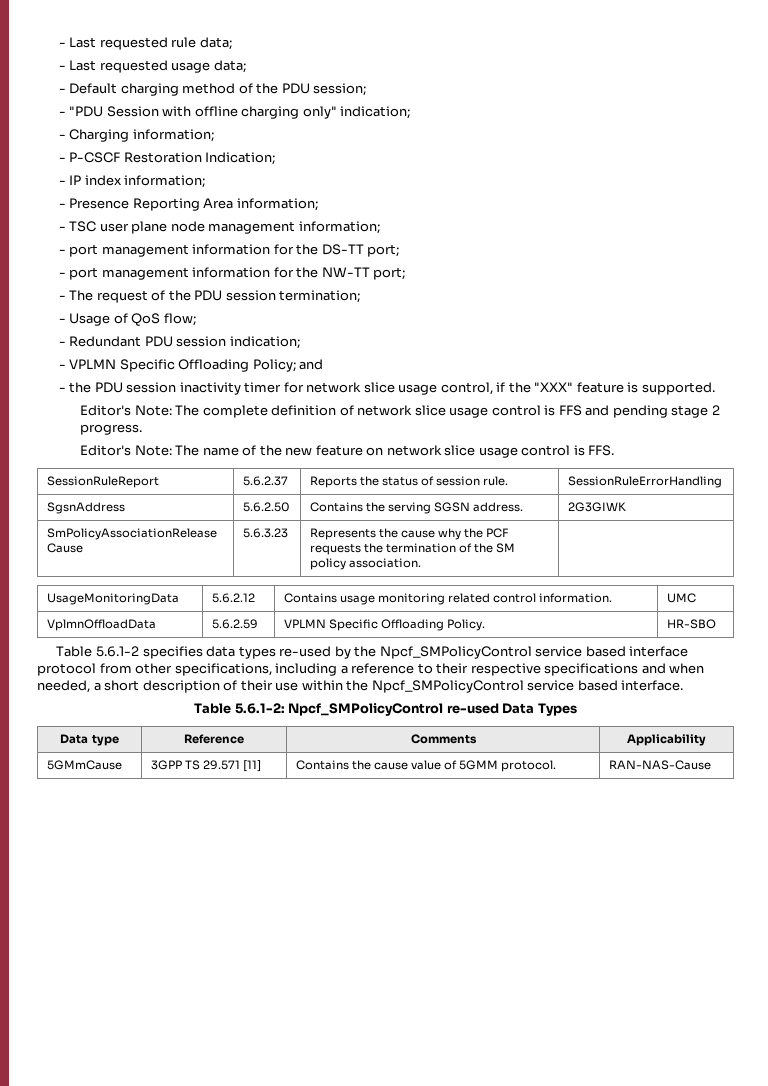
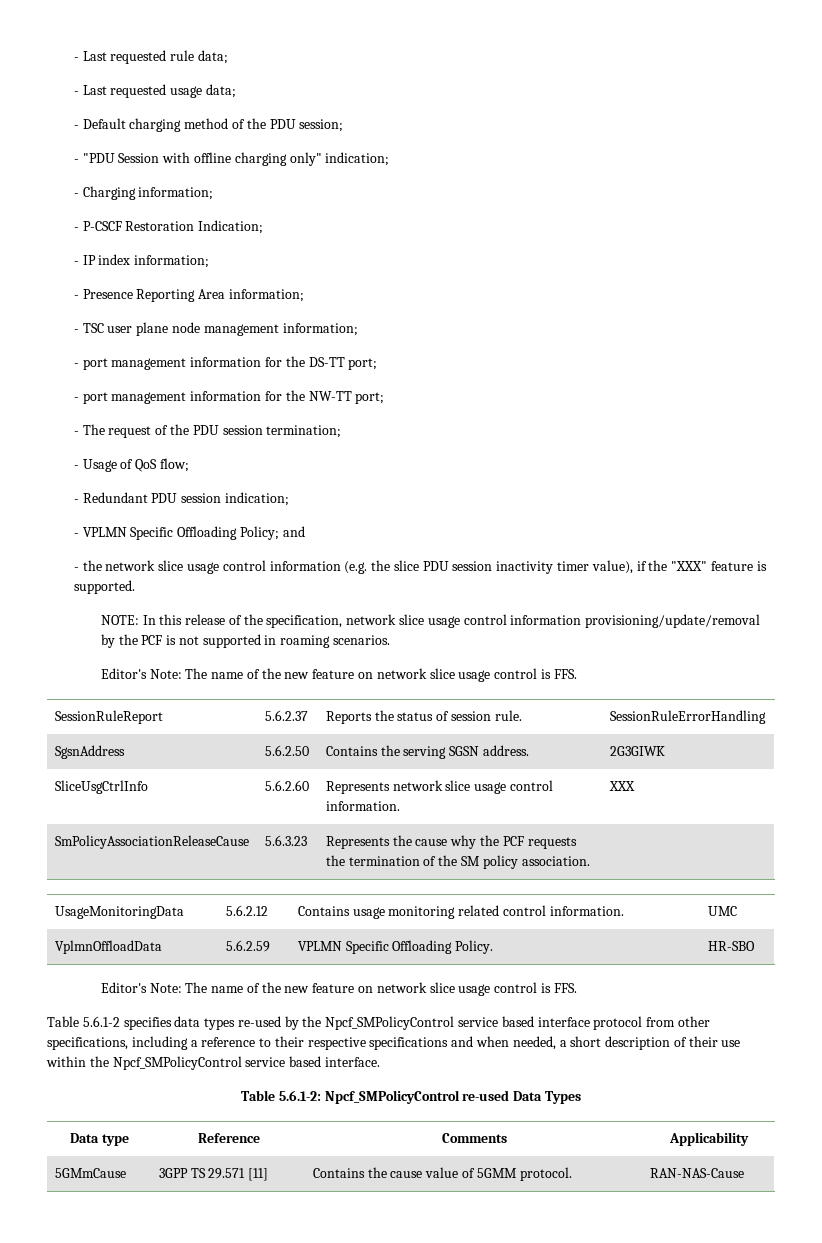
- - the PDU session inactivity timer for network slice usage control, if the "XXX" feature is supported.
+ - the network slice usage control information (e.g. the slice PDU session inactivity timer value), if the "XXX" feature is supported.
- Editor's Note: The complete definition of network slice usage control is FFS and pending stage 2 progress.
+ NOTE: In this release of the specification, network slice usage control information provisioning/update/removal by the PCF is not supported in roaming scenarios.
+ SliceUsgCtrlInfo | 5.6.2.60 | Represents network slice usage control information. | XXX
  VplmnOffloadData | 5.6.2.59 | VPLMN Specific Offloading Policy. | HR-SBO
+ Editor's Note: The name of the new feature on network slice usage control is FFS.

